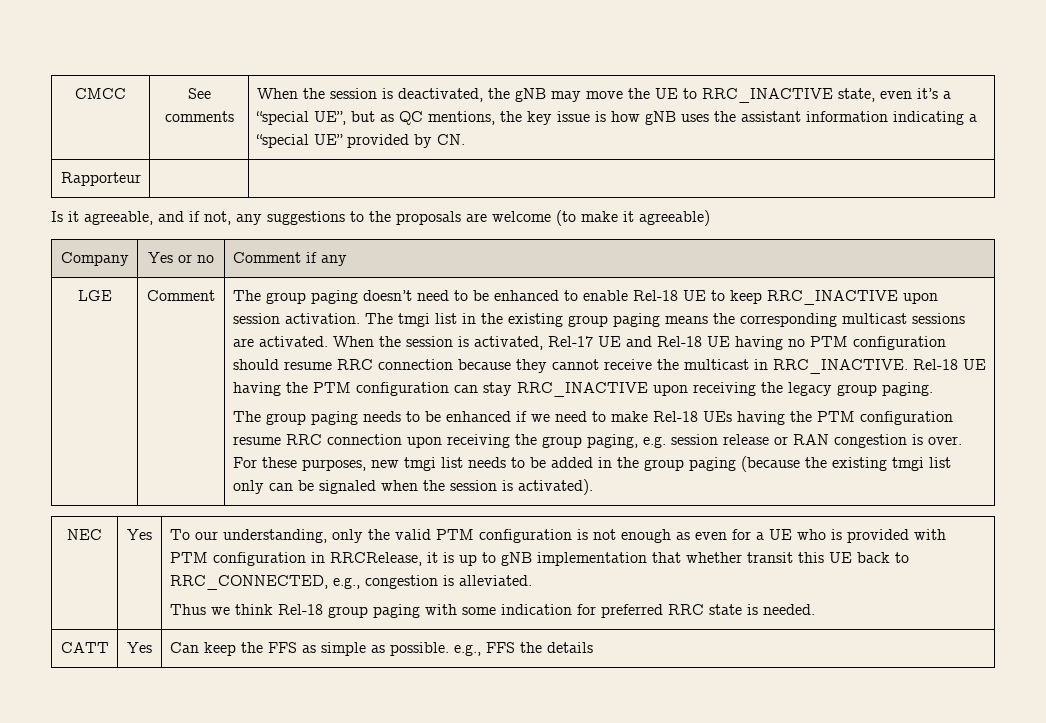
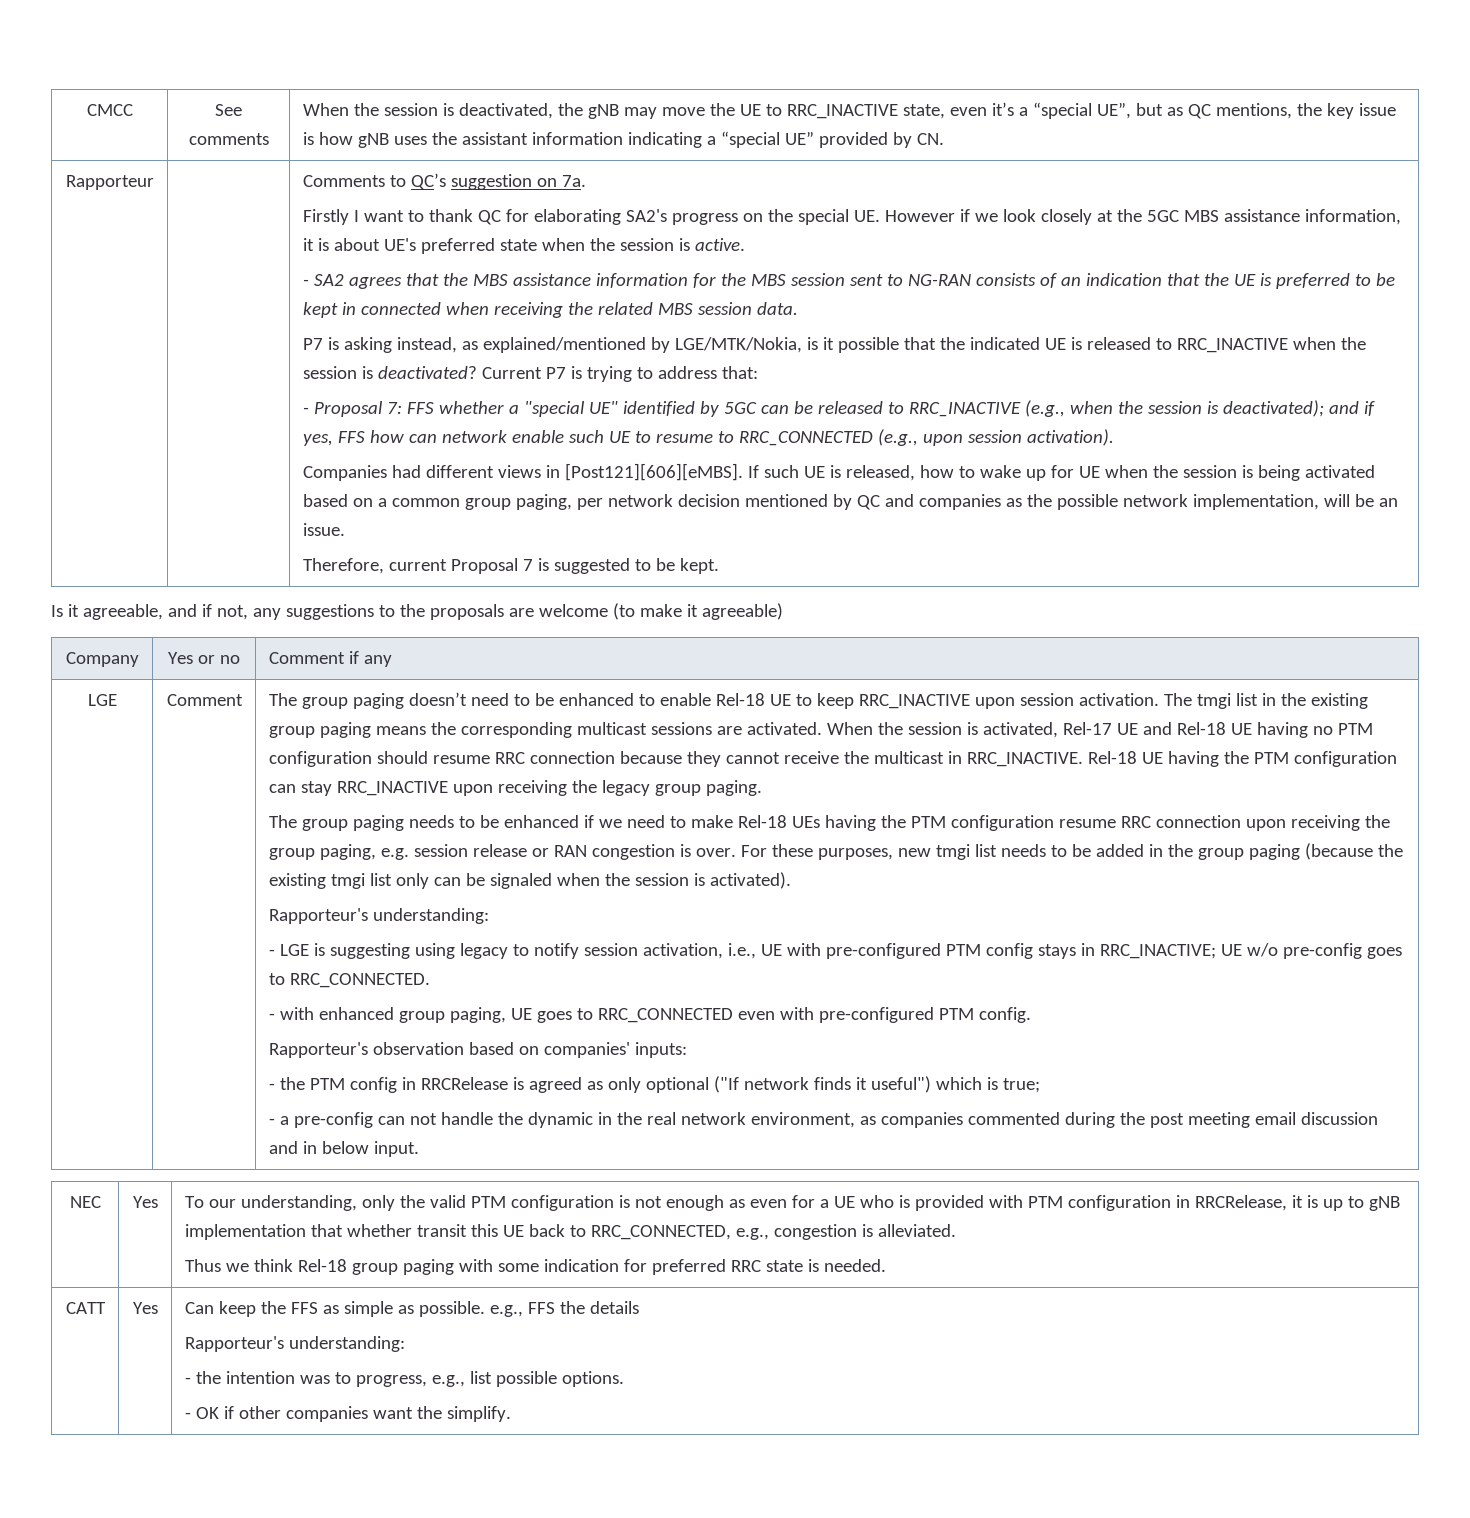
+ Comments to QC’s suggestion on 7a.
+ Firstly I want to thank QC for elaborating SA2's progress on the special UE. However if we look closely at the 5GC MBS assistance information, it is about UE's preferred state when the session is active.
+ - SA2 agrees that the MBS assistance information for the MBS session sent to NG-RAN consists of an indication that the UE is preferred to be kept in connected when receiving the related MBS session data.
+ P7 is asking instead, as explained/mentioned by LGE/MTK/Nokia, is it possible that the indicated UE is released to RRC_INACTIVE when the session is deactivated? Current P7 is trying to address that:
+ - Proposal 7: FFS whether a "special UE" identified by 5GC can be released to RRC_INACTIVE (e.g., when the session is deactivated); and if yes, FFS how can network enable such UE to resume to RRC_CONNECTED (e.g., upon session activation).
+ Companies had different views in [Post121][606][eMBS]. If such UE is released, how to wake up for UE when the session is being activated based on a common group paging, per network decision mentioned by QC and companies as the possible network implementation, will be an issue.
+ Therefore, current Proposal 7 is suggested to be kept.
  For these purposes, new tmgi list needs to be added in the group paging (because the existing tmgi list only can be signaled when the session is activated).
+ Rapporteur's understanding:
+ - LGE is suggesting using legacy to notify session activation, i.e., UE with pre-configured PTM config stays in RRC_INACTIVE; UE w/o pre-config goes to RRC_CONNECTED.
+ - with enhanced group paging, UE goes to RRC_CONNECTED even with pre-configured PTM config.
+ Rapporteur's observation based on companies' inputs:
+ - the PTM config in RRCRelease is agreed as only optional ("If network finds it useful") which is true;
+ - a pre-config can not handle the dynamic in the real network environment, as companies commented during the post meeting email discussion and in below input.
  CATT | Yes | Can keep the FFS as simple as possible. e.g., FFS the details
+ Rapporteur's understanding:
+ - the intention was to progress, e.g., list possible options.
+ - OK if other companies want the simplify.

